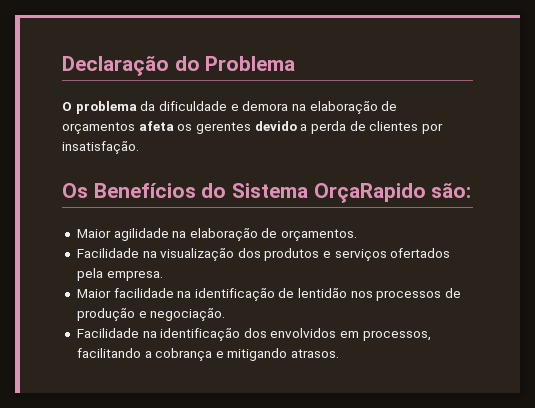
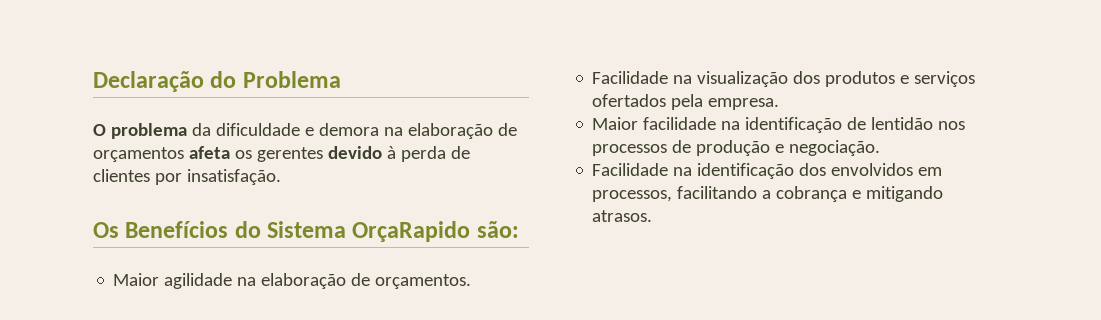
- O problema da dificuldade e demora na elaboração de orçamentos afeta os gerentes devido a perda de clientes por insatisfação.
+ O problema da dificuldade e demora na elaboração de orçamentos afeta os gerentes devido à perda de clientes por insatisfação.

